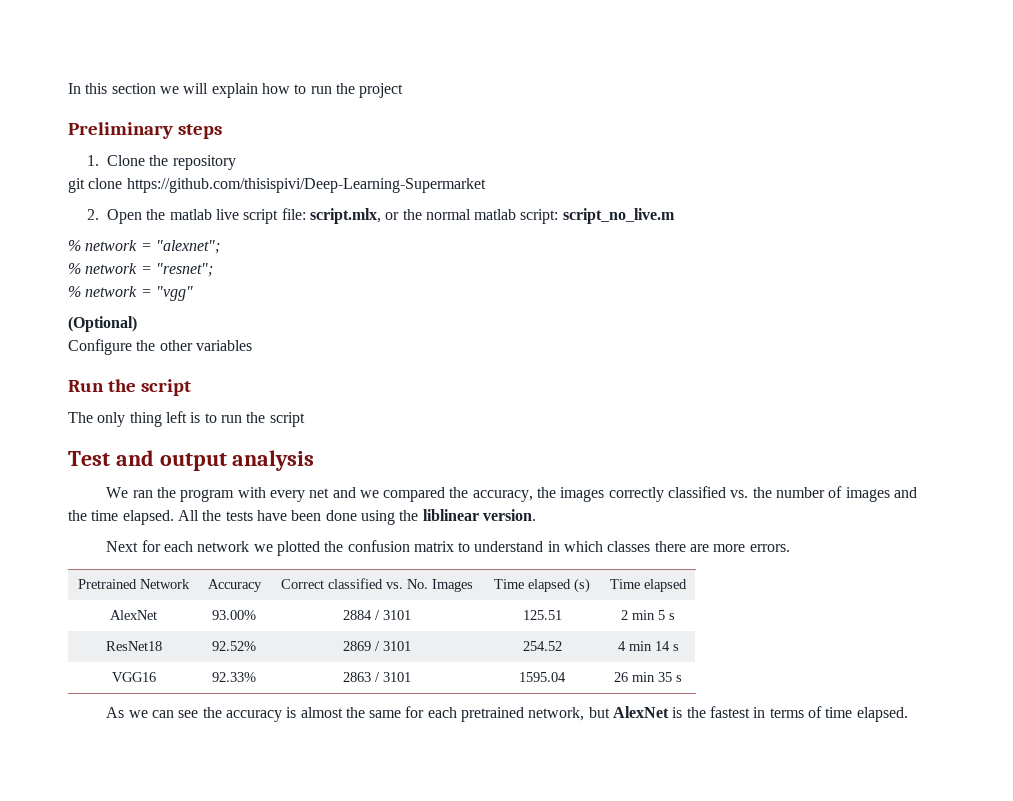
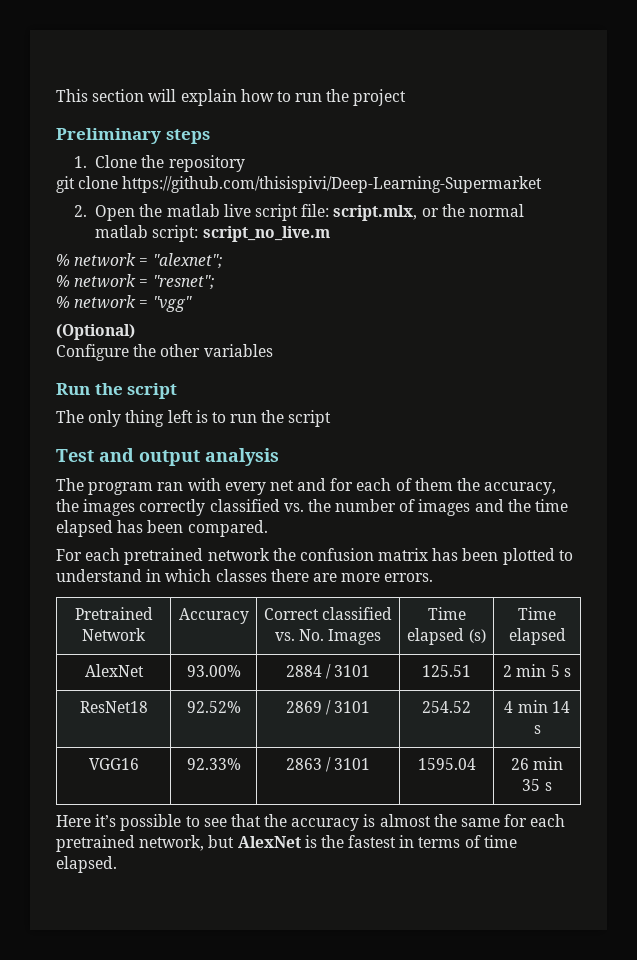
- In this section we will explain how to run the project
+ This section will explain how to run the project
- We ran the program with every net and we compared the accuracy, the images correctly classified vs. the number of images and the time elapsed. All the tests have been done using the liblinear version.
- Next for each network we plotted the confusion matrix to understand in which classes there are more errors.
+ The program ran with every net and for each of them the accuracy, the images correctly classified vs. the number of images and the time elapsed has been compared.
+ For each pretrained network the confusion matrix has been plotted to understand in which classes there are more errors.
- As we can see the accuracy is almost the same for each pretrained network, but AlexNet is the fastest in terms of time elapsed.
+ Here it’s possible to see that the accuracy is almost the same for each pretrained network, but AlexNet is the fastest in terms of time elapsed.

